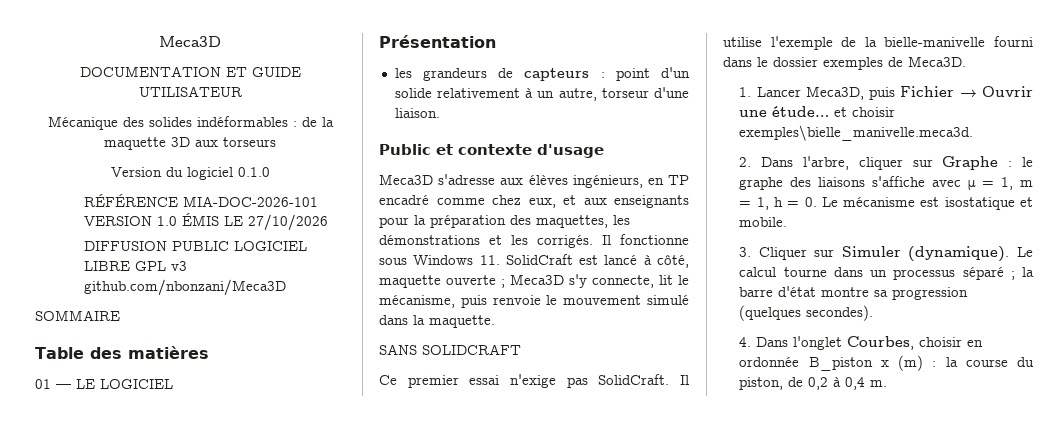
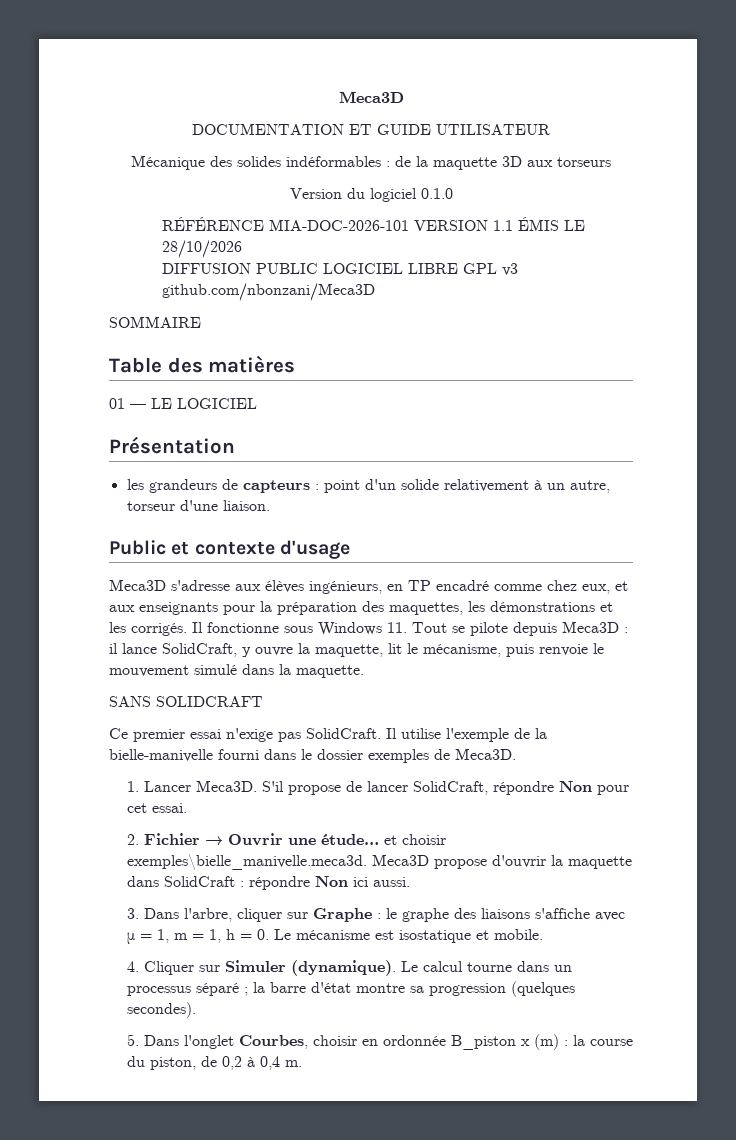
- RÉFÉRENCE MIA-DOC-2026-101 VERSION 1.0 ÉMIS LE 27/10/2026
+ RÉFÉRENCE MIA-DOC-2026-101 VERSION 1.1 ÉMIS LE 28/10/2026
- Il fonctionne sous Windows 11. SolidCraft est lancé à côté, maquette ouverte ; Meca3D s'y connecte, lit le mécanisme, puis renvoie le mouvement simulé dans la maquette.
+ Il fonctionne sous Windows 11. Tout se pilote depuis Meca3D : il lance SolidCraft, y ouvre la maquette, lit le mécanisme, puis renvoie le mouvement simulé dans la maquette.
- 1. Lancer Meca3D, puis Fichier → Ouvrir une étude… et choisir exemples\bielle_manivelle.meca3d.
- 2. Dans l'arbre, cliquer sur Graphe : le graphe des liaisons s'affiche avec μ = 1, m = 1, h = 0. Le mécanisme est isostatique et mobile.
+ 1. Lancer Meca3D. S'il propose de lancer SolidCraft, répondre Non pour cet essai.
+ 2. Fichier → Ouvrir une étude… et choisir exemples\bielle_manivelle.meca3d. Meca3D propose d'ouvrir la maquette dans SolidCraft : répondre Non ici aussi.
+ 3. Dans l'arbre, cliquer sur Graphe : le graphe des liaisons s'affiche avec μ = 1, m = 1, h = 0. Le mécanisme est isostatique et mobile.
- 3. Cliquer sur Simuler (dynamique).
+ 4. Cliquer sur Simuler (dynamique).
- 4. Dans l'onglet Courbes, choisir en ordonnée B_piston x (m) : la course du piston, de 0,2 à 0,4 m.
+ 5. Dans l'onglet Courbes, choisir en ordonnée B_piston x (m) : la course du piston, de 0,2 à 0,4 m.

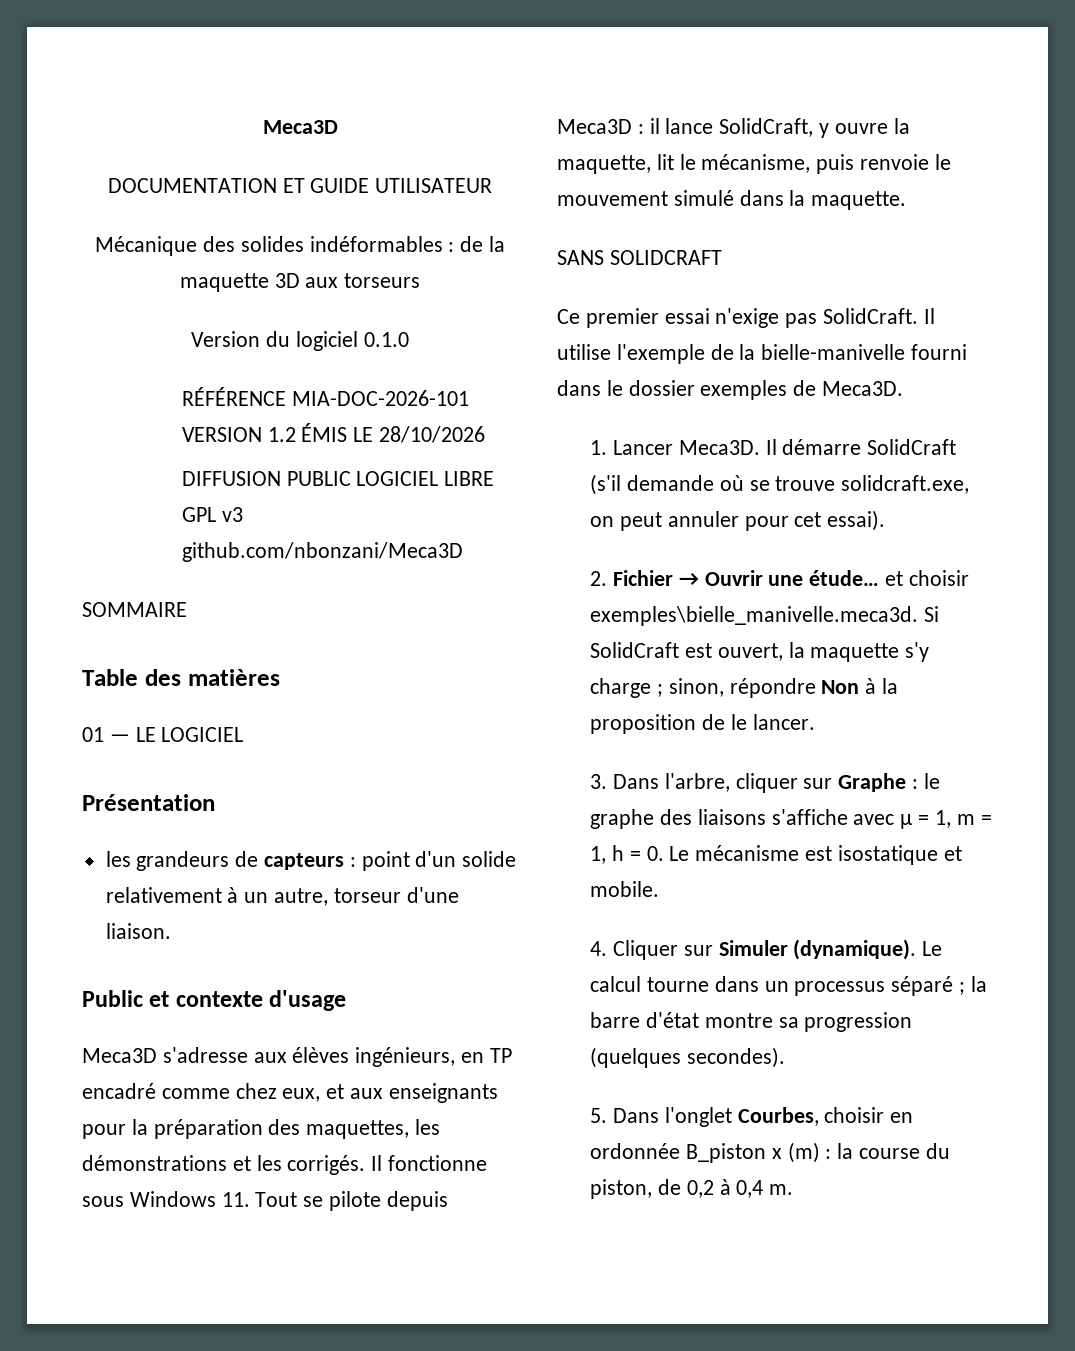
- RÉFÉRENCE MIA-DOC-2026-101 VERSION 1.1 ÉMIS LE 28/10/2026
+ RÉFÉRENCE MIA-DOC-2026-101 VERSION 1.2 ÉMIS LE 28/10/2026
- S'il propose de lancer SolidCraft, répondre Non pour cet essai.
+ Il démarre SolidCraft (s'il demande où se trouve solidcraft.exe, on peut annuler pour cet essai).
- 2. Fichier → Ouvrir une étude… et choisir exemples\bielle_manivelle.meca3d. Meca3D propose d'ouvrir la maquette dans SolidCraft : répondre Non ici aussi.
+ 2. Fichier → Ouvrir une étude… et choisir exemples\bielle_manivelle.meca3d. Si SolidCraft est ouvert, la maquette s'y charge ; sinon, répondre Non à la proposition de le lancer.

